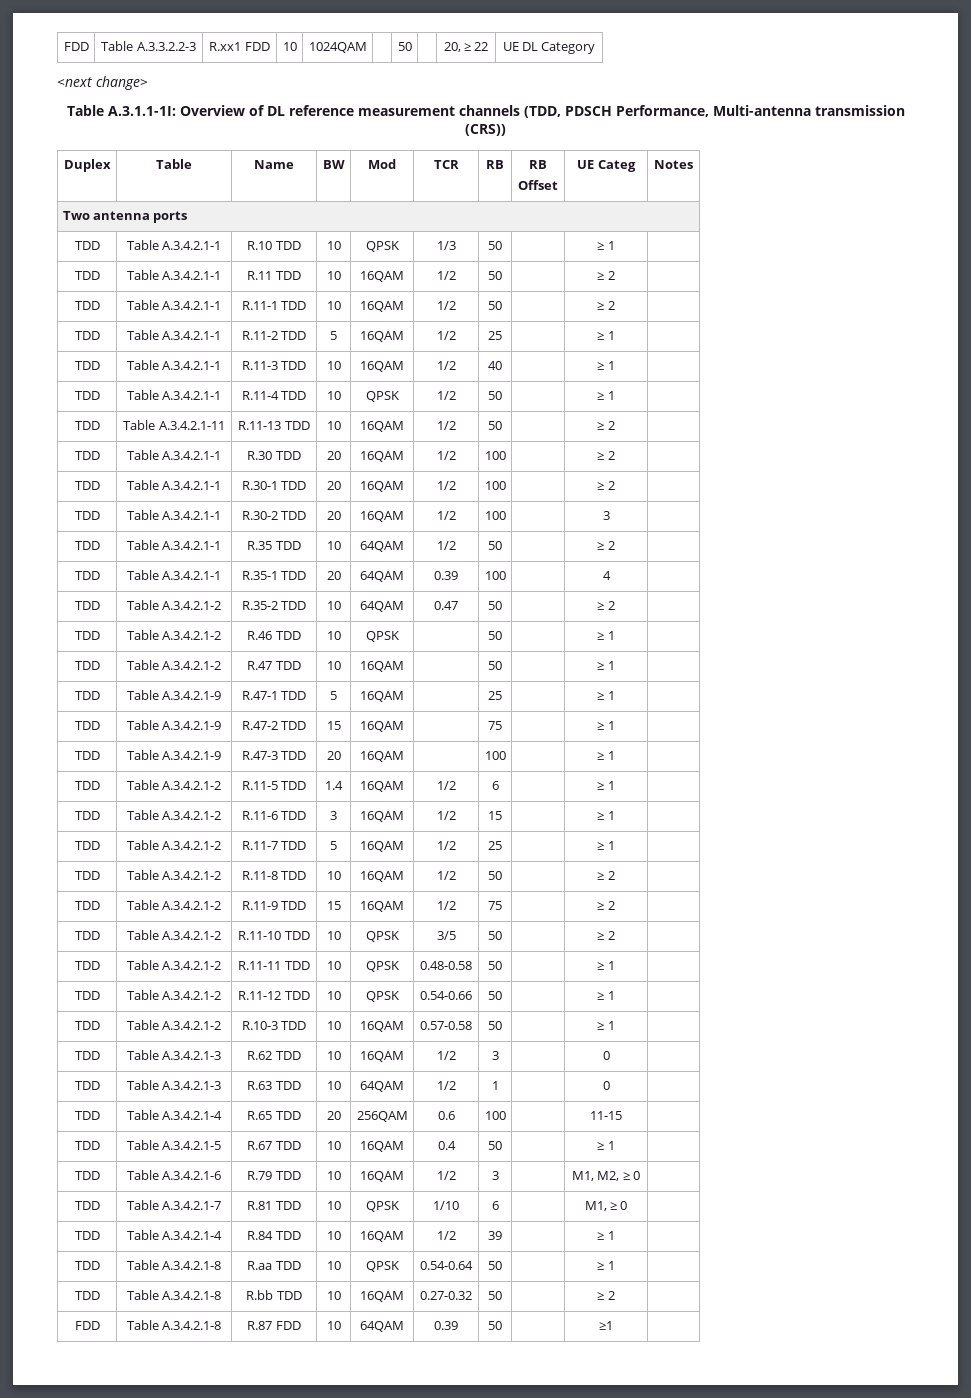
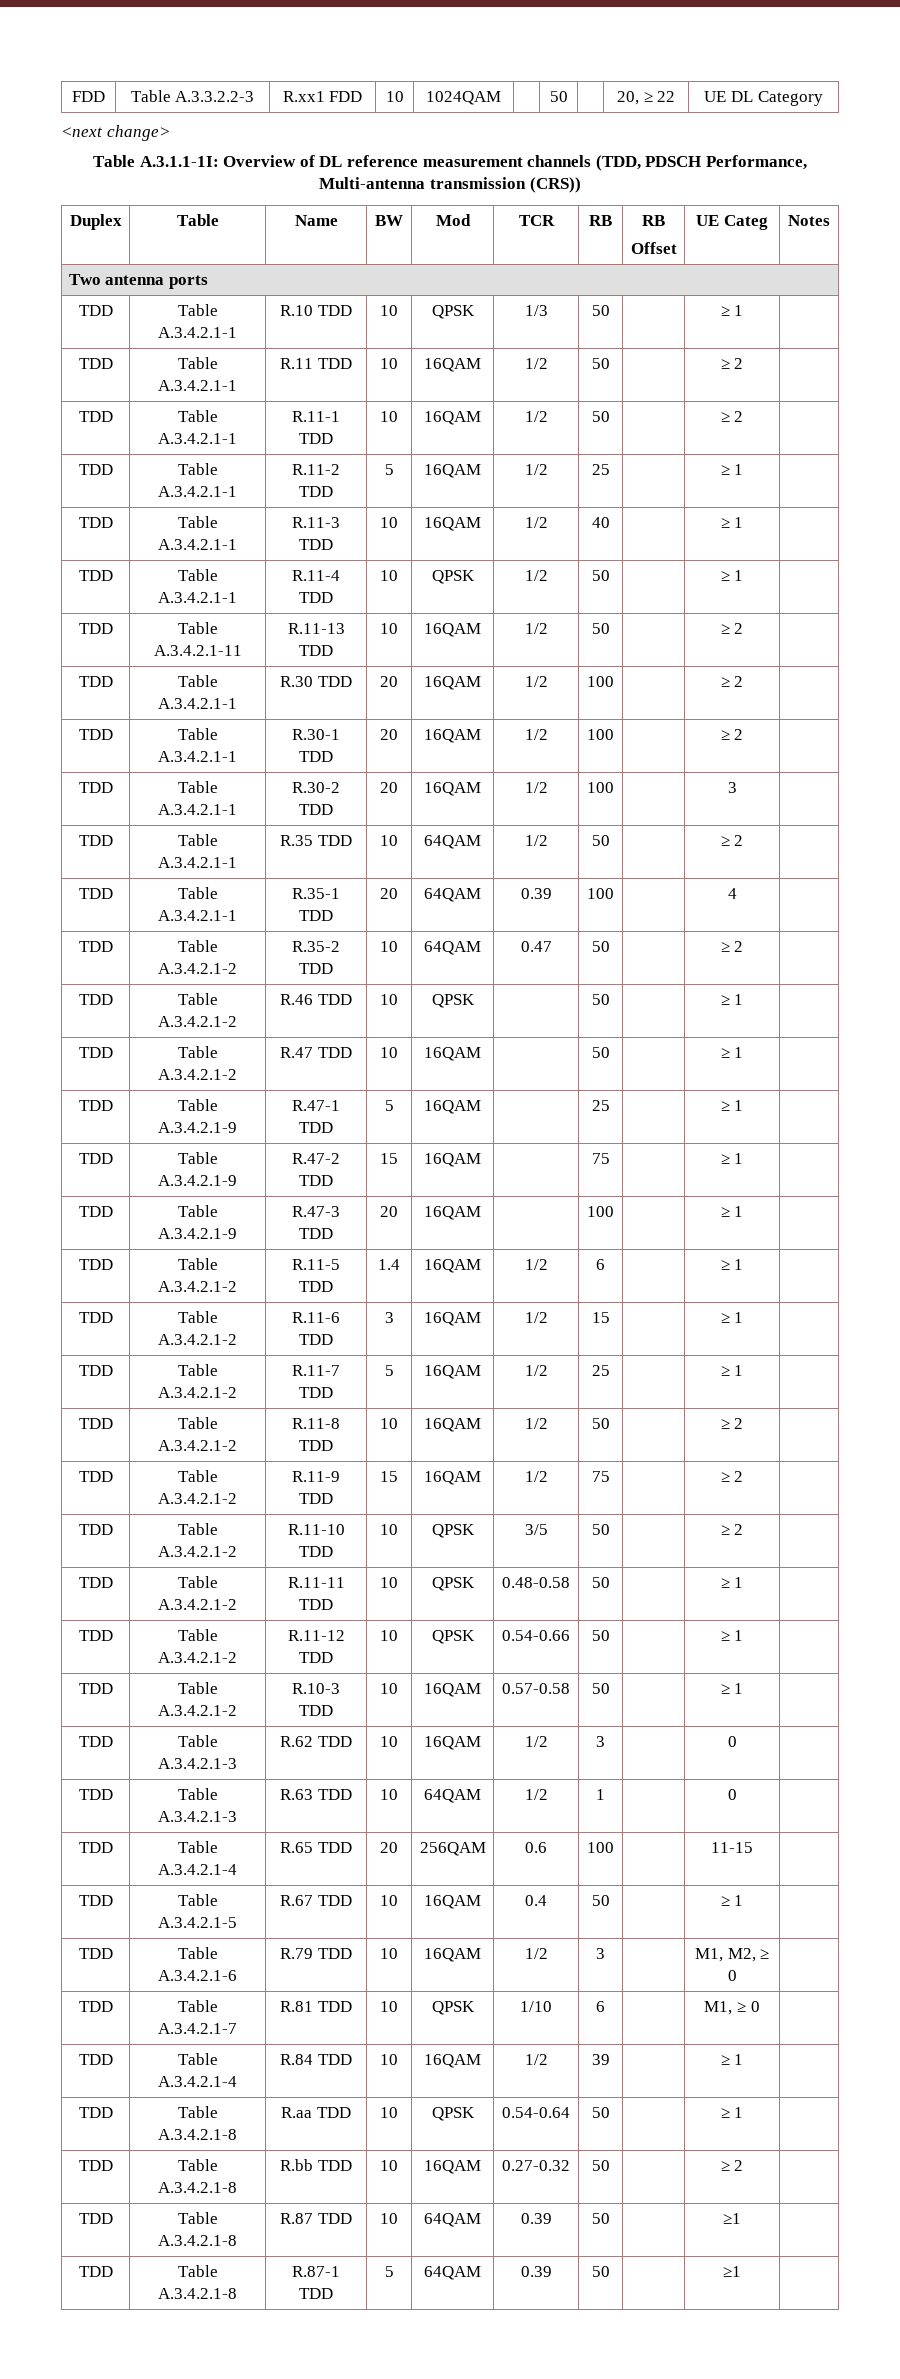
- FDD | Table A.3.4.2.1-8 | R.87 FDD | 10 | 64QAM | 0.39 | 50 | | ≥1 |
+ TDD | Table A.3.4.2.1-8 | R.87 TDD | 10 | 64QAM | 0.39 | 50 | | ≥1 |
+ TDD | Table A.3.4.2.1-8 | R.87-1 TDD | 5 | 64QAM | 0.39 | 50 | | ≥1 |

